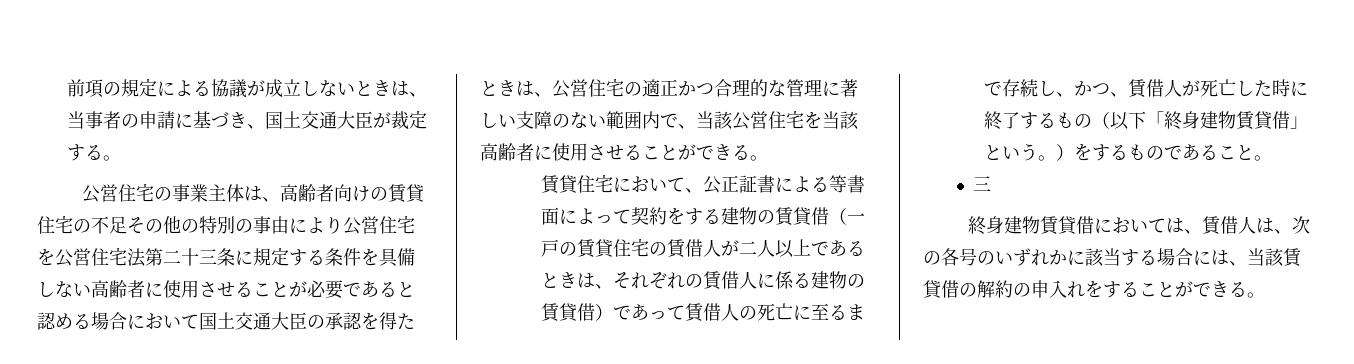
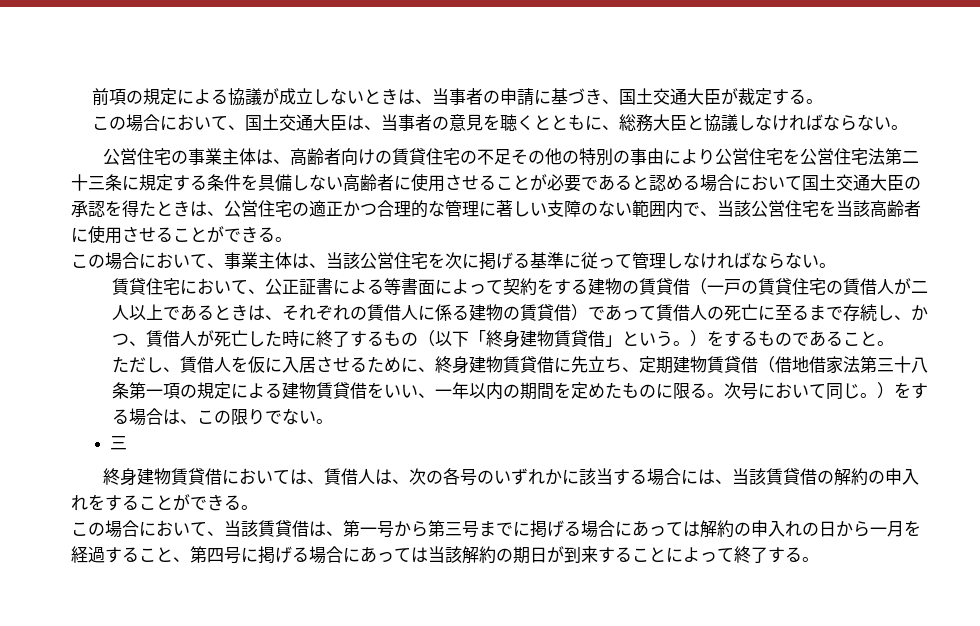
+ この場合において、国土交通大臣は、当事者の意見を聴くとともに、総務大臣と協議しなければならない。
+ この場合において、事業主体は、当該公営住宅を次に掲げる基準に従って管理しなければならない。
+ ただし、賃借人を仮に入居させるために、終身建物賃貸借に先立ち、定期建物賃貸借（借地借家法第三十八条第一項の規定による建物賃貸借をいい、一年以内の期間を定めたものに限る。次号において同じ。）をする場合は、この限りでない。
+ この場合において、当該賃貸借は、第一号から第三号までに掲げる場合にあっては解約の申入れの日から一月を経過すること、第四号に掲げる場合にあっては当該解約の期日が到来することによって終了する。

